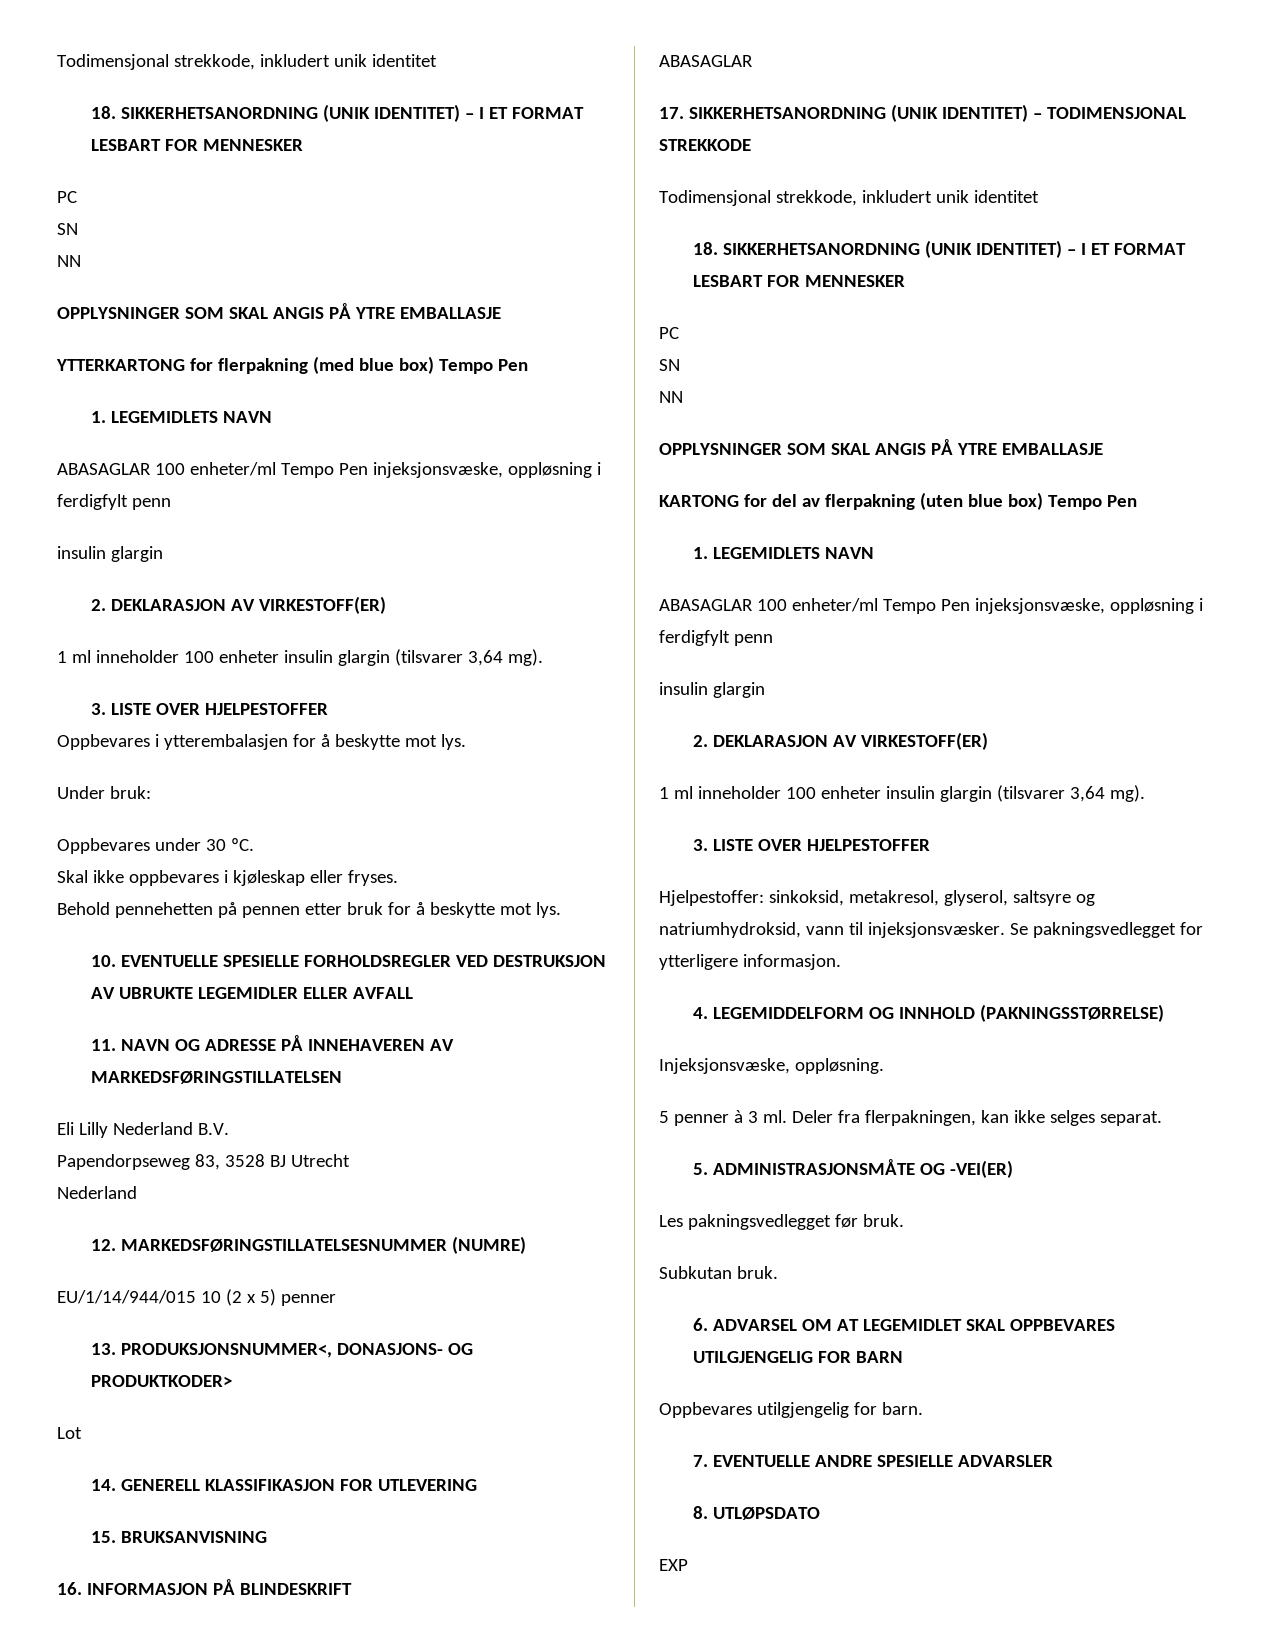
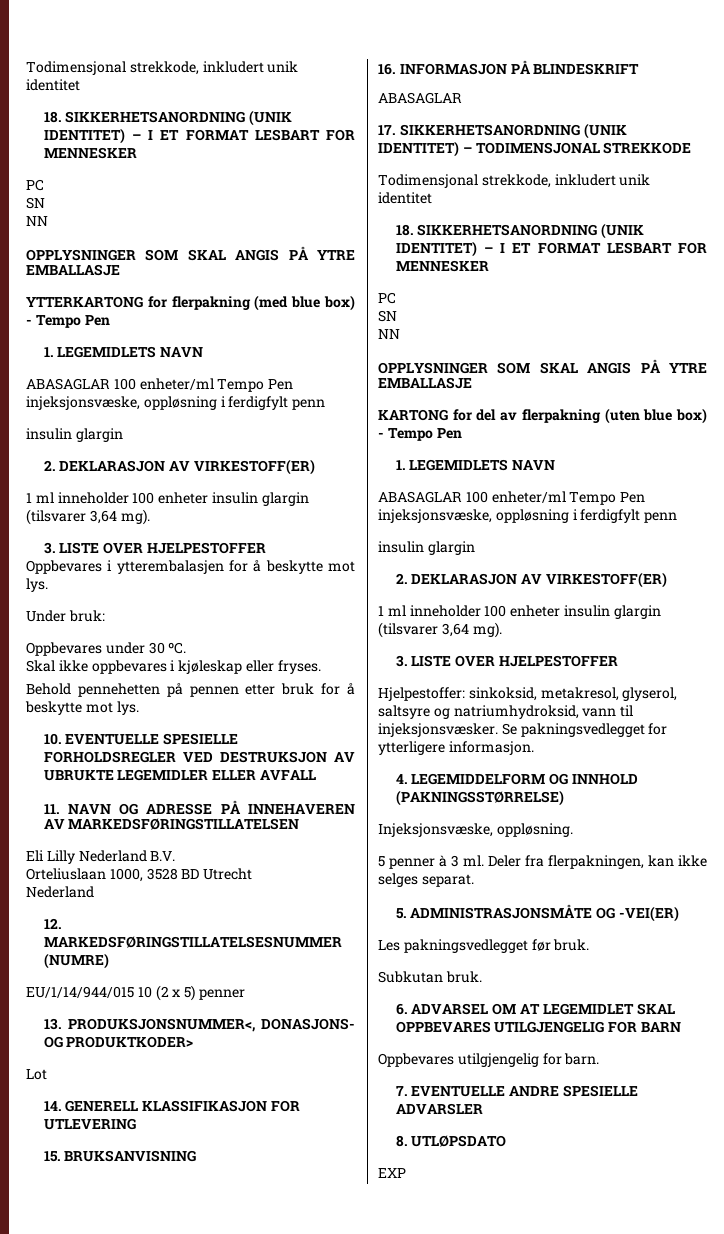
- YTTERKARTONG for flerpakning (med blue box) Tempo Pen
+ YTTERKARTONG for flerpakning (med blue box) - Tempo Pen
- Papendorpseweg 83, 3528 BJ Utrecht
+ Orteliuslaan 1000, 3528 BD Utrecht
- KARTONG for del av flerpakning (uten blue box) Tempo Pen
+ KARTONG for del av flerpakning (uten blue box) - Tempo Pen

